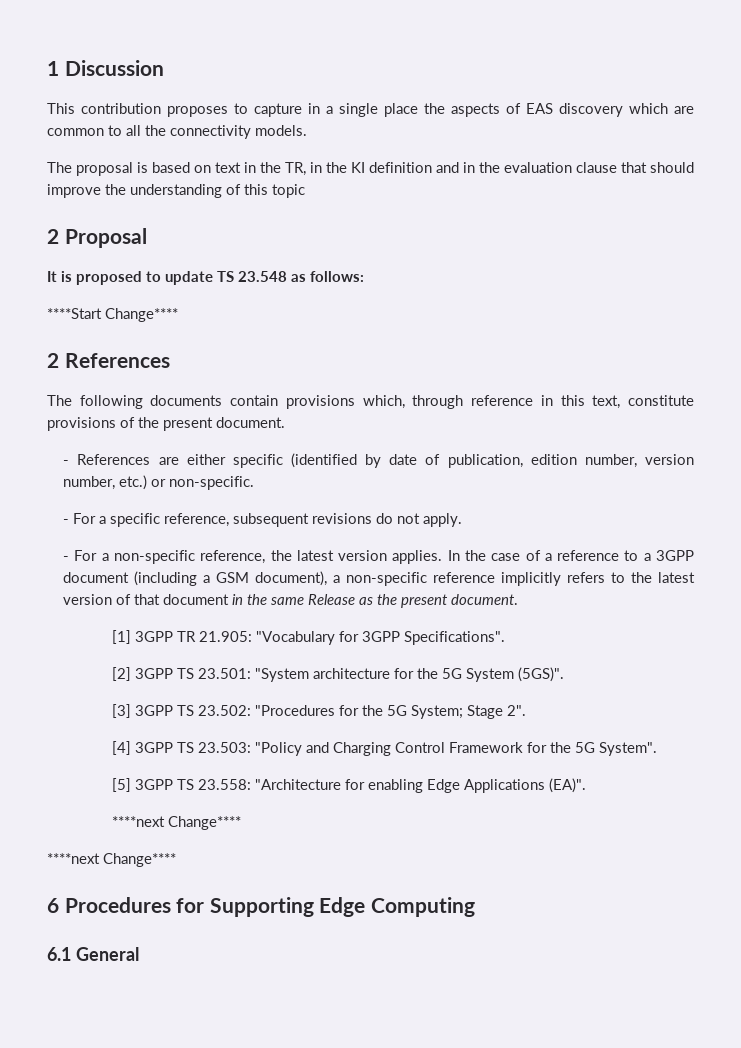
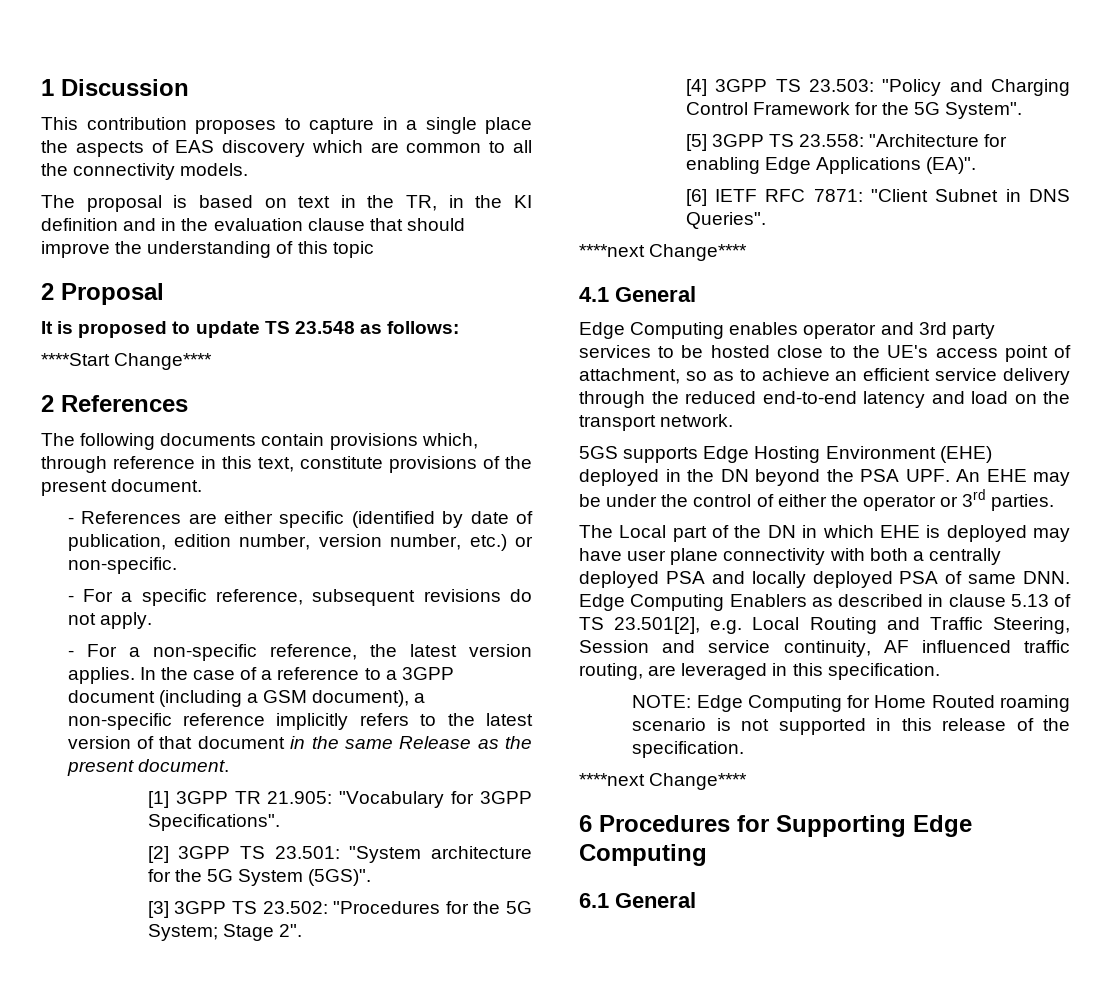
  [5] 3GPP TS 23.558: "Architecture for enabling Edge Applications (EA)".
+ [6] IETF RFC 7871: "Client Subnet in DNS Queries".
  ****next Change****
+ 4.1 General
+ Edge Computing enables operator and 3rd party services to be hosted close to the UE's access point of attachment, so as to achieve an efficient service delivery through the reduced end-to-end latency and load on the transport network.
+ 5GS supports Edge Hosting Environment (EHE) deployed in the DN beyond the PSA UPF. An EHE may be under the control of either the operator or 3rd parties.
+ The Local part of the DN in which EHE is deployed may have user plane connectivity with both a centrally deployed PSA and locally deployed PSA of same DNN. Edge Computing Enablers as described in clause 5.13 of TS 23.501[2], e.g. Local Routing and Traffic Steering, Session and service continuity, AF influenced traffic routing, are leveraged in this specification.
+ NOTE: Edge Computing for Home Routed roaming scenario is not supported in this release of the specification.

